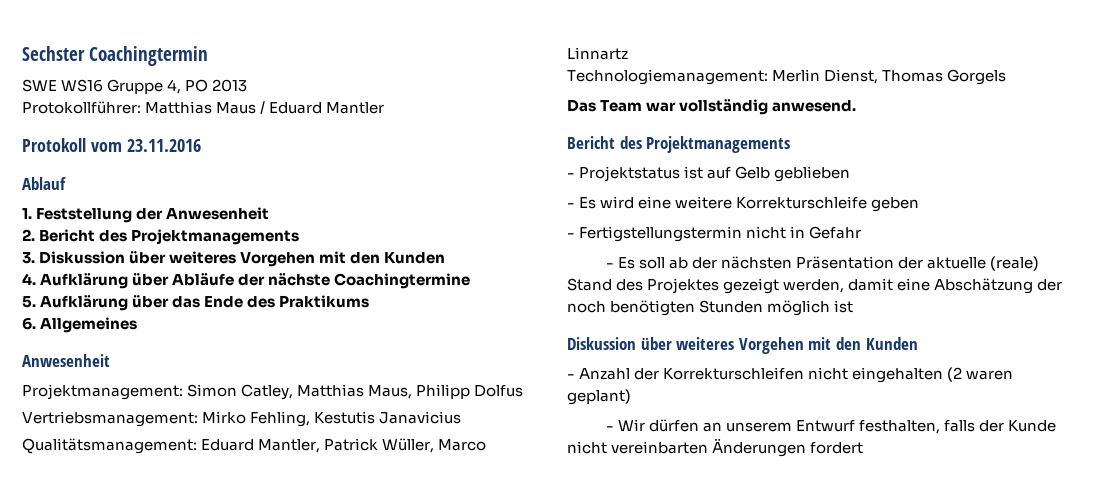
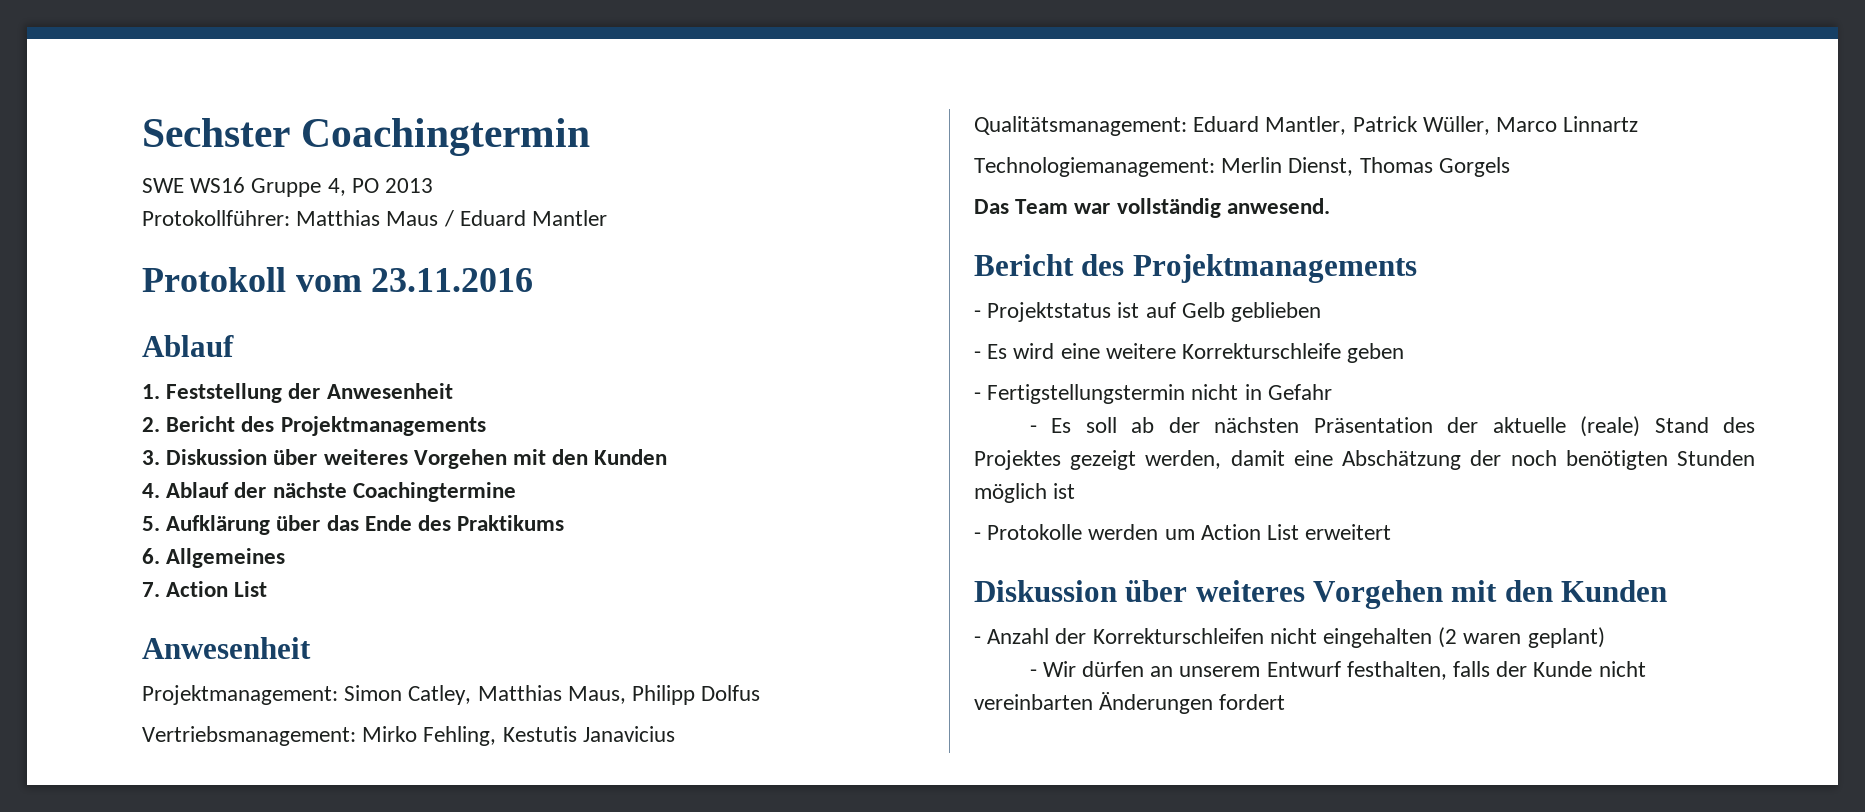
- 4. Aufklärung über Abläufe der nächste Coachingtermine
+ 4. Ablauf der nächste Coachingtermine
+ 7. Action List
+ - Protokolle werden um Action List erweitert

